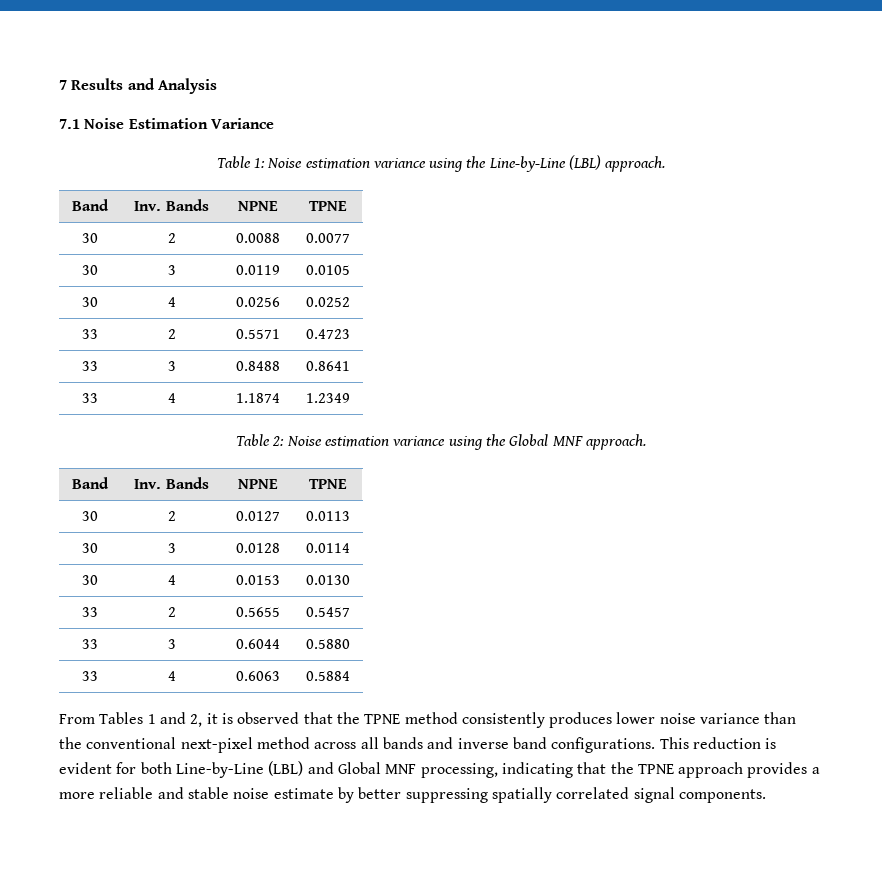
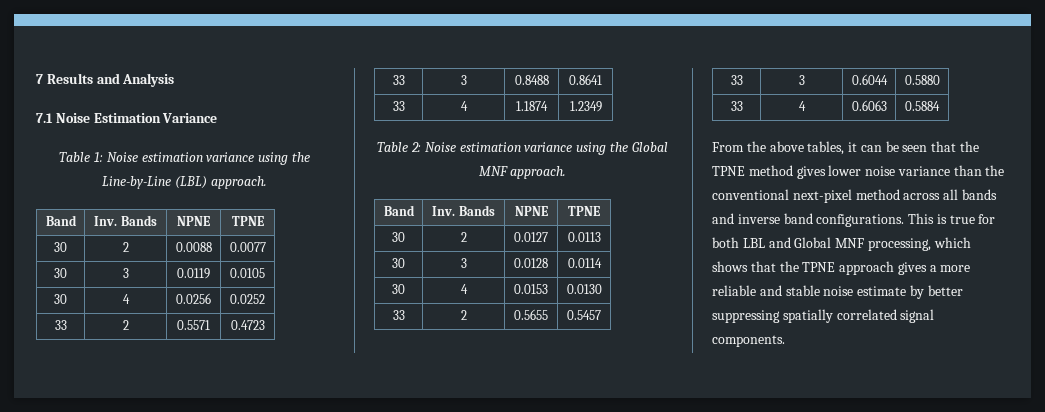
- From Tables 1 and 2, it is observed that the TPNE method consistently produces lower noise variance than the conventional next-pixel method across all bands and inverse band configurations.
+ From the above tables, it can be seen that the TPNE method gives lower noise variance than the conventional next-pixel method across all bands and inverse band configurations.
- This reduction is evident for both Line-by-Line (LBL) and Global MNF processing, indicating that the TPNE approach provides a more reliable and stable noise estimate by better suppressing spatially correlated signal components.
+ This is true for both LBL and Global MNF processing, which shows that the TPNE approach gives a more reliable and stable noise estimate by better suppressing spatially correlated signal components.

